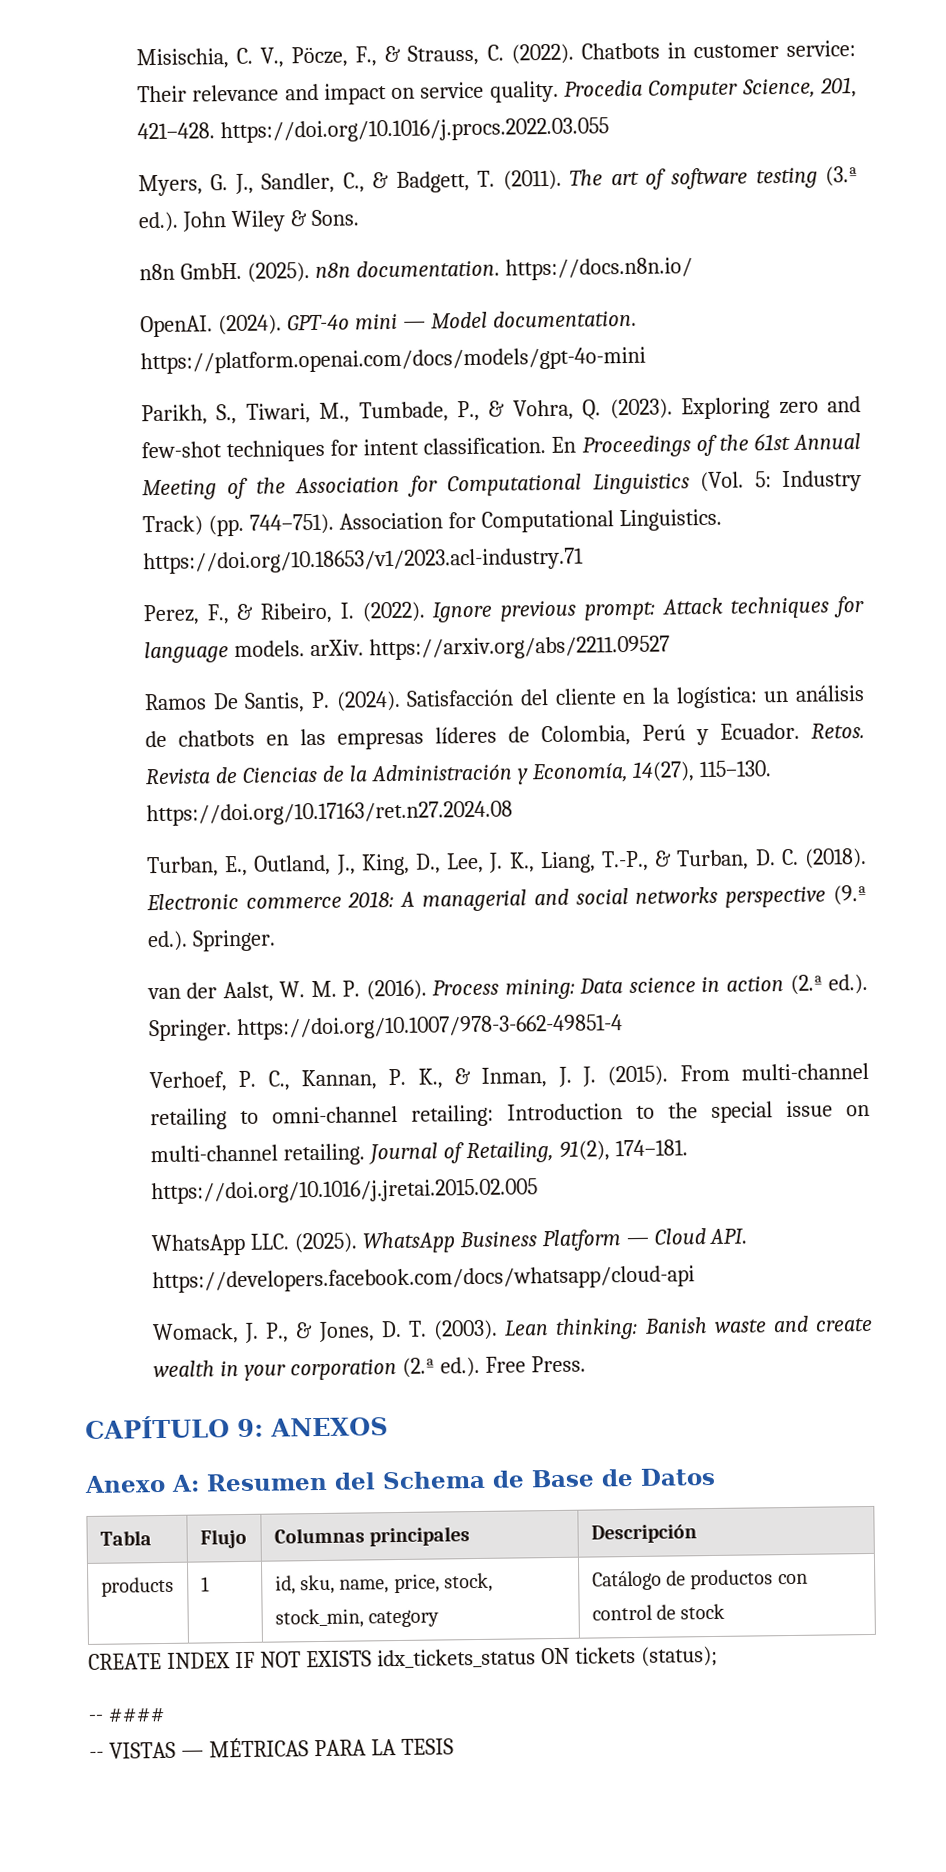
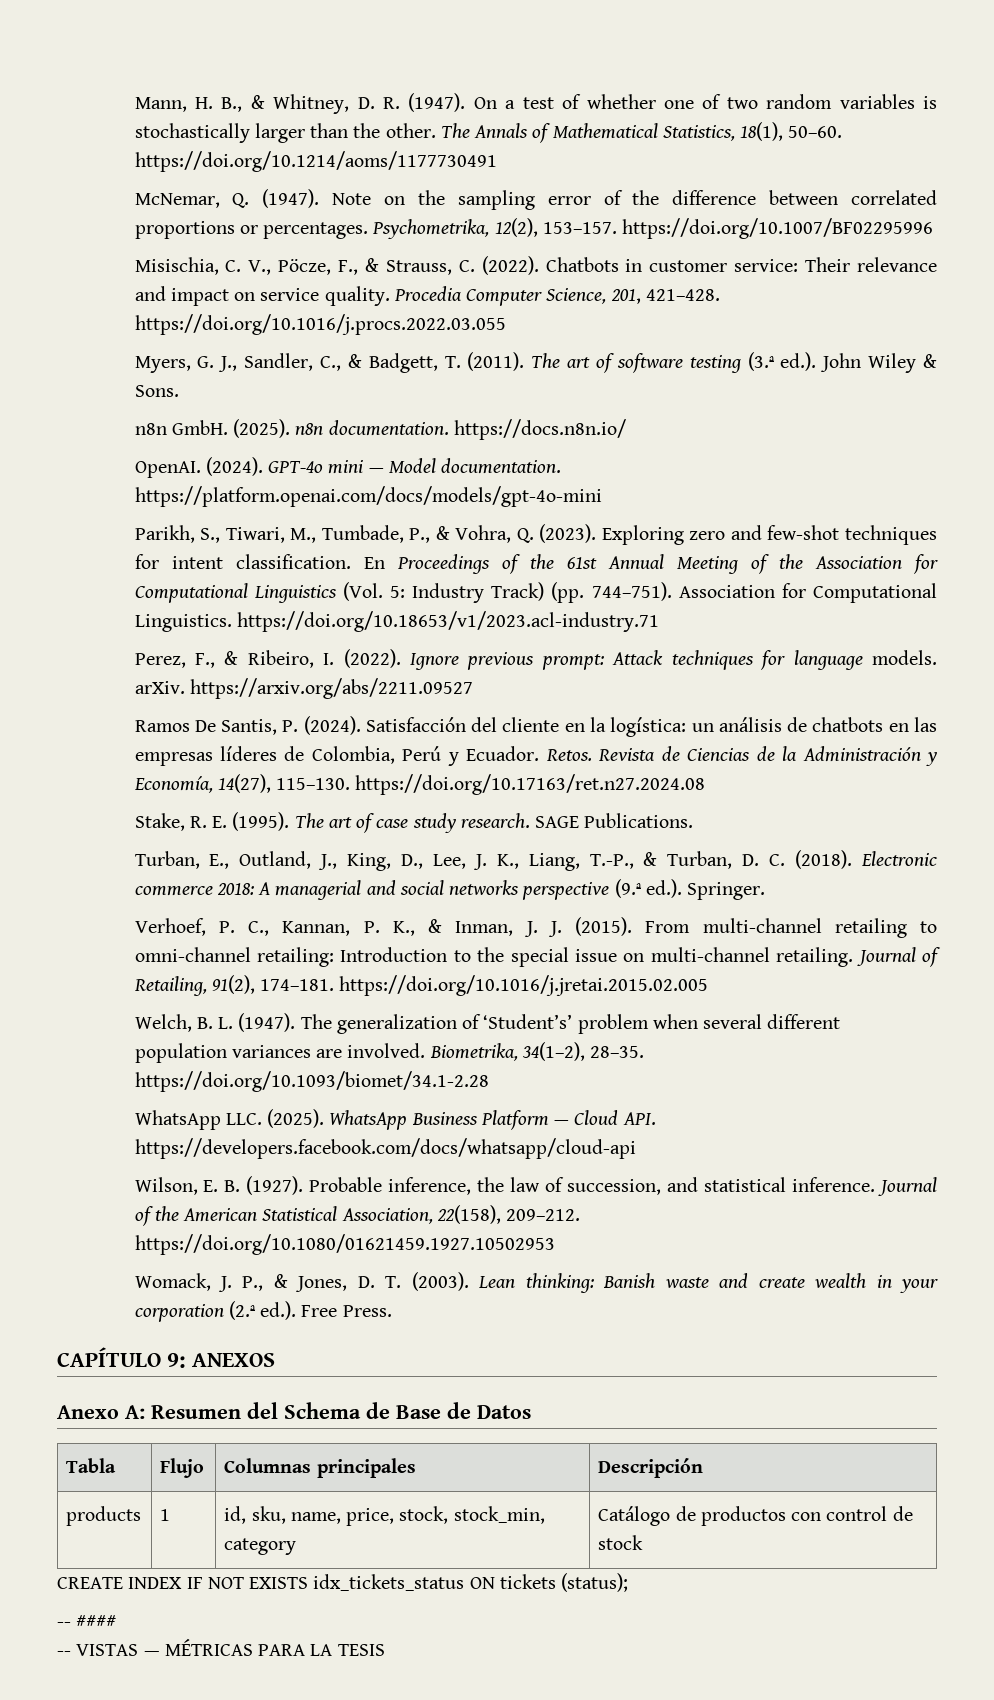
+ Mann, H. B., & Whitney, D. R. (1947). On a test of whether one of two random variables is stochastically larger than the other. The Annals of Mathematical Statistics, 18(1), 50–60. https://doi.org/10.1214/aoms/1177730491
+ McNemar, Q. (1947). Note on the sampling error of the difference between correlated proportions or percentages. Psychometrika, 12(2), 153–157. https://doi.org/10.1007/BF02295996
+ Stake, R. E. (1995). The art of case study research. SAGE Publications.
- van der Aalst, W. M. P. (2016). Process mining: Data science in action (2.ª ed.). Springer. https://doi.org/10.1007/978-3-662-49851-4
+ Welch, B. L. (1947). The generalization of ‘Student’s’ problem when several different population variances are involved. Biometrika, 34(1–2), 28–35. https://doi.org/10.1093/biomet/34.1-2.28
+ Wilson, E. B. (1927). Probable inference, the law of succession, and statistical inference. Journal of the American Statistical Association, 22(158), 209–212. https://doi.org/10.1080/01621459.1927.10502953

